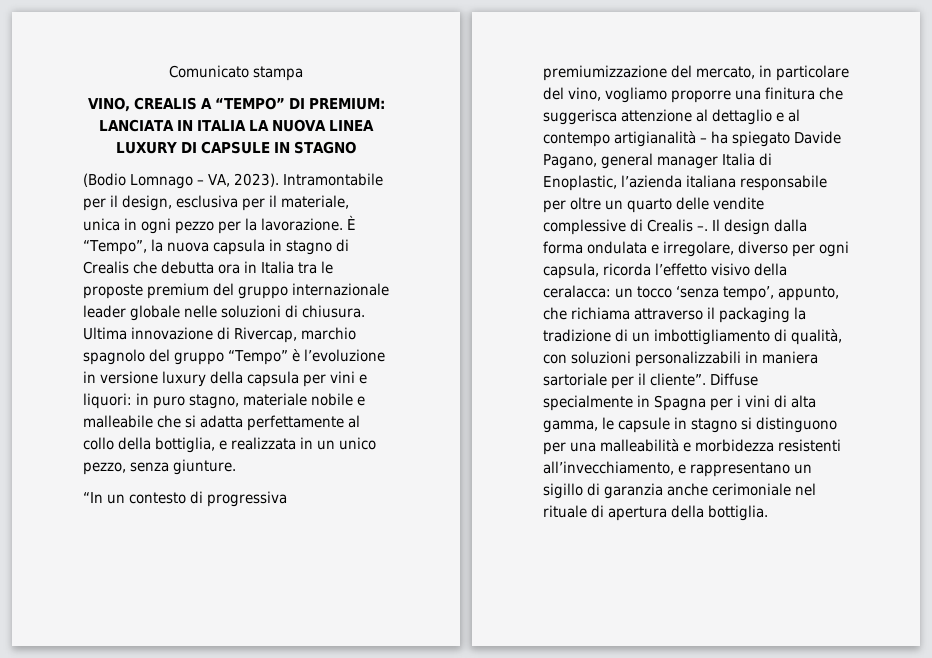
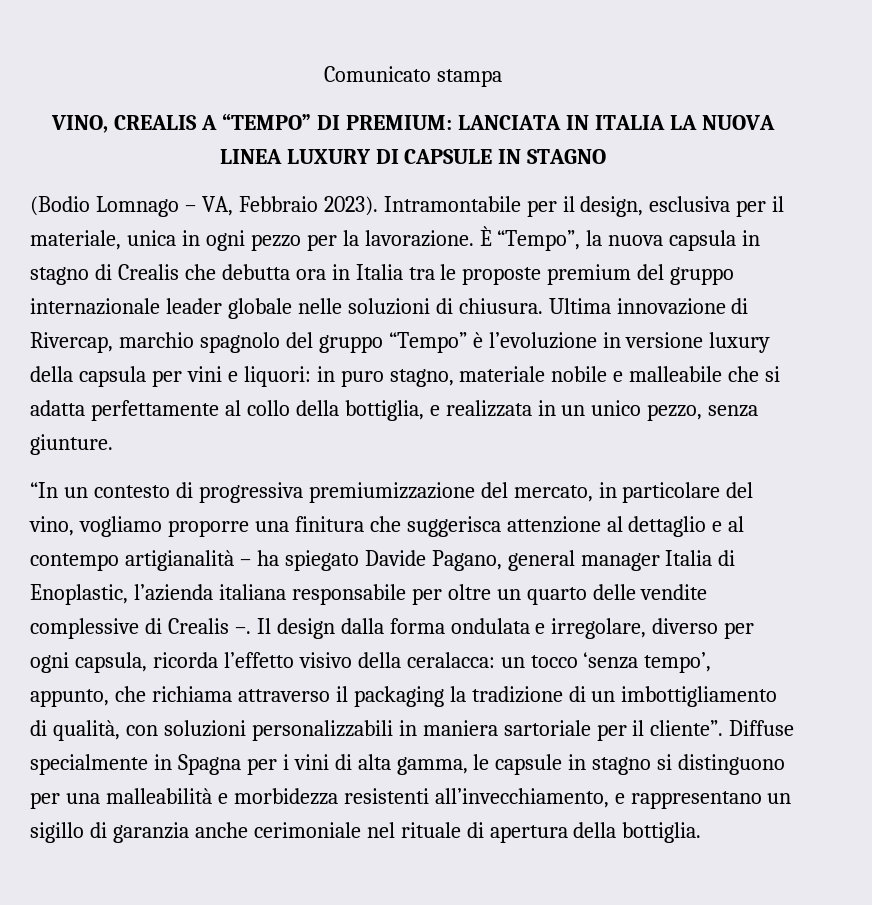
- (Bodio Lomnago – VA, 2023).
+ (Bodio Lomnago – VA, Febbraio 2023).

